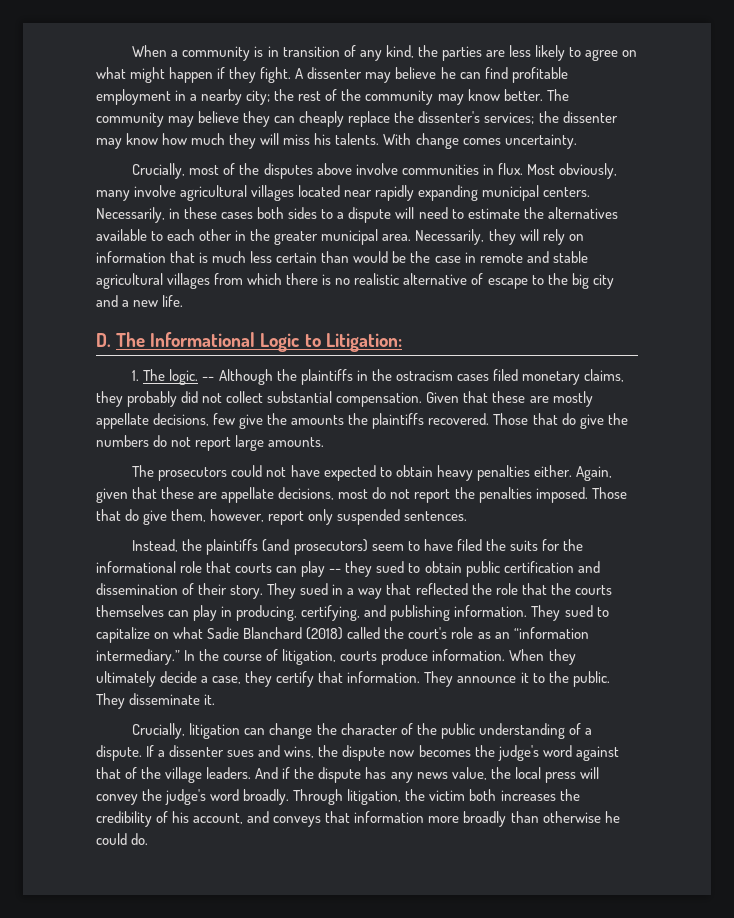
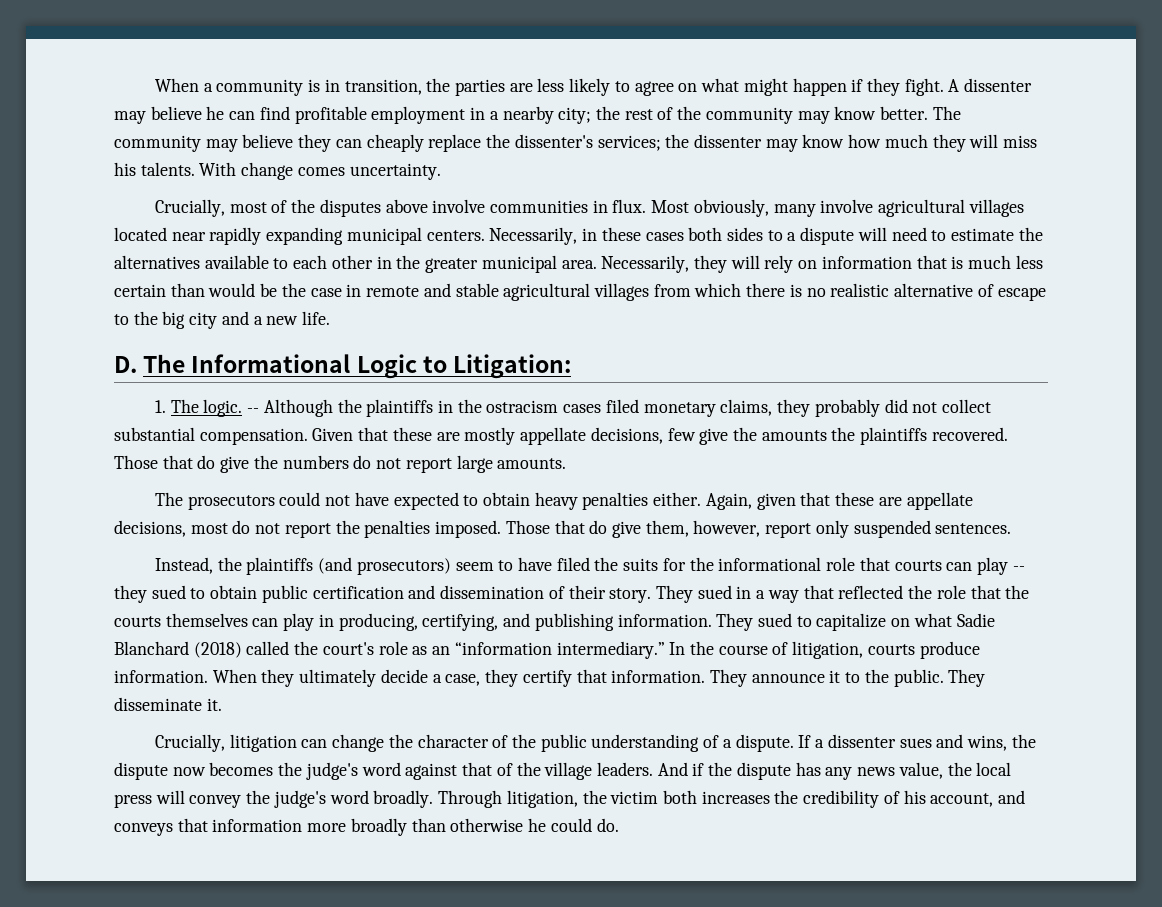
- When a community is in transition of any kind, the parties are less likely to agree on what might happen if they fight.
+ When a community is in transition, the parties are less likely to agree on what might happen if they fight.

